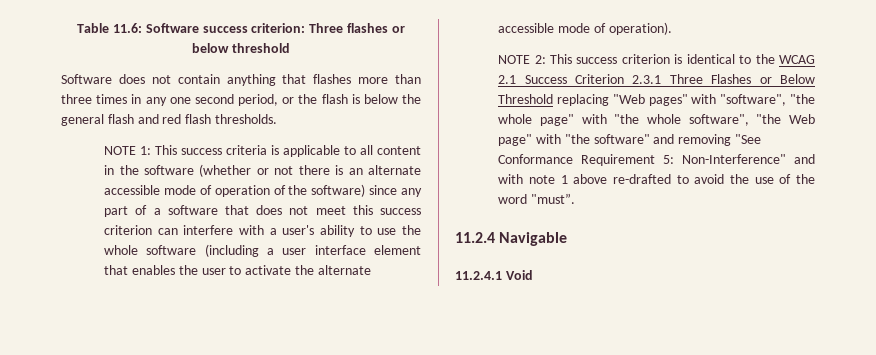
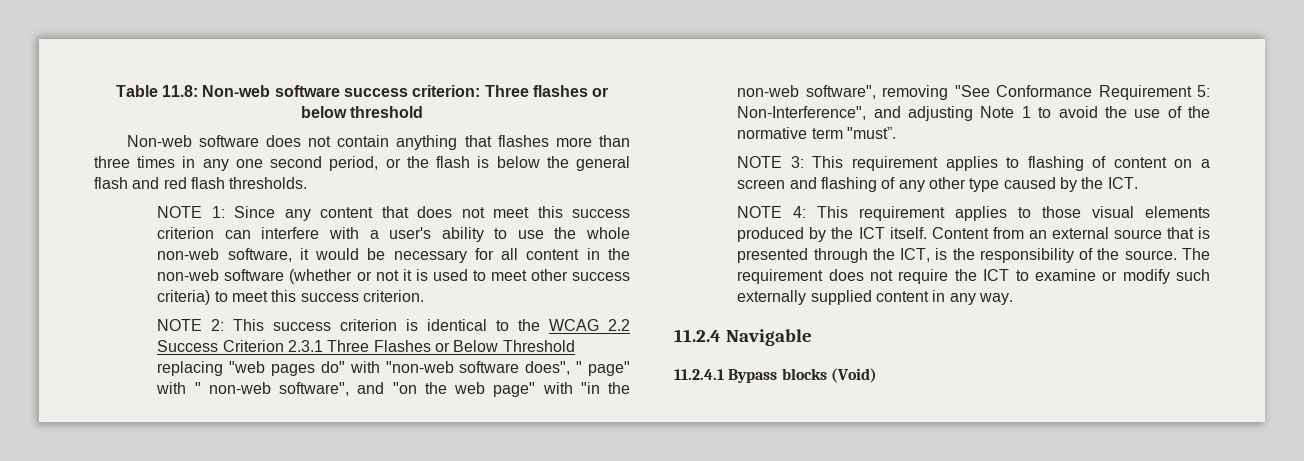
- Table 11.6: Software success criterion: Three flashes or below threshold
+ Table 11.8: Non-web software success criterion: Three flashes or below threshold
- Software does not contain anything that flashes more than three times in any one second period, or the flash is below the general flash and red flash thresholds.
+ Non-web software does not contain anything that flashes more than three times in any one second period, or the flash is below the general flash and red flash thresholds.
- NOTE 1: This success criteria is applicable to all content in the software (whether or not there is an alternate accessible mode of operation of the software) since any part of a software that does not meet this success criterion can interfere with a user's ability to use the whole software (including a user interface element that enables the user to activate the alternate accessible mode of operation).
+ NOTE 1: Since any content that does not meet this success criterion can interfere with a user's ability to use the whole non-web software, it would be necessary for all content in the non-web software (whether or not it is used to meet other success criteria) to meet this success criterion.
- NOTE 2: This success criterion is identical to the WCAG 2.1 Success Criterion 2.3.1 Three Flashes or Below Threshold replacing "Web pages" with "software", "the whole page" with "the whole software", "the Web page" with "the software" and removing "See Conformance Requirement 5: Non-Interference" and with note 1 above re-drafted to avoid the use of the word "must”.
+ NOTE 2: This success criterion is identical to the WCAG 2.2 Success Criterion 2.3.1 Three Flashes or Below Threshold replacing "web pages do" with "non-web software does", " page" with " non-web software", and "on the web page" with "in the non-web software", removing "See Conformance Requirement 5: Non-Interference", and adjusting Note 1 to avoid the use of the normative term "must”.
+ NOTE 3: This requirement applies to flashing of content on a screen and flashing of any other type caused by the ICT.
+ NOTE 4: This requirement applies to those visual elements produced by the ICT itself. Content from an external source that is presented through the ICT, is the responsibility of the source. The requirement does not require the ICT to examine or modify such externally supplied content in any way.
- 11.2.4.1 Void
+ 11.2.4.1 Bypass blocks (Void)

